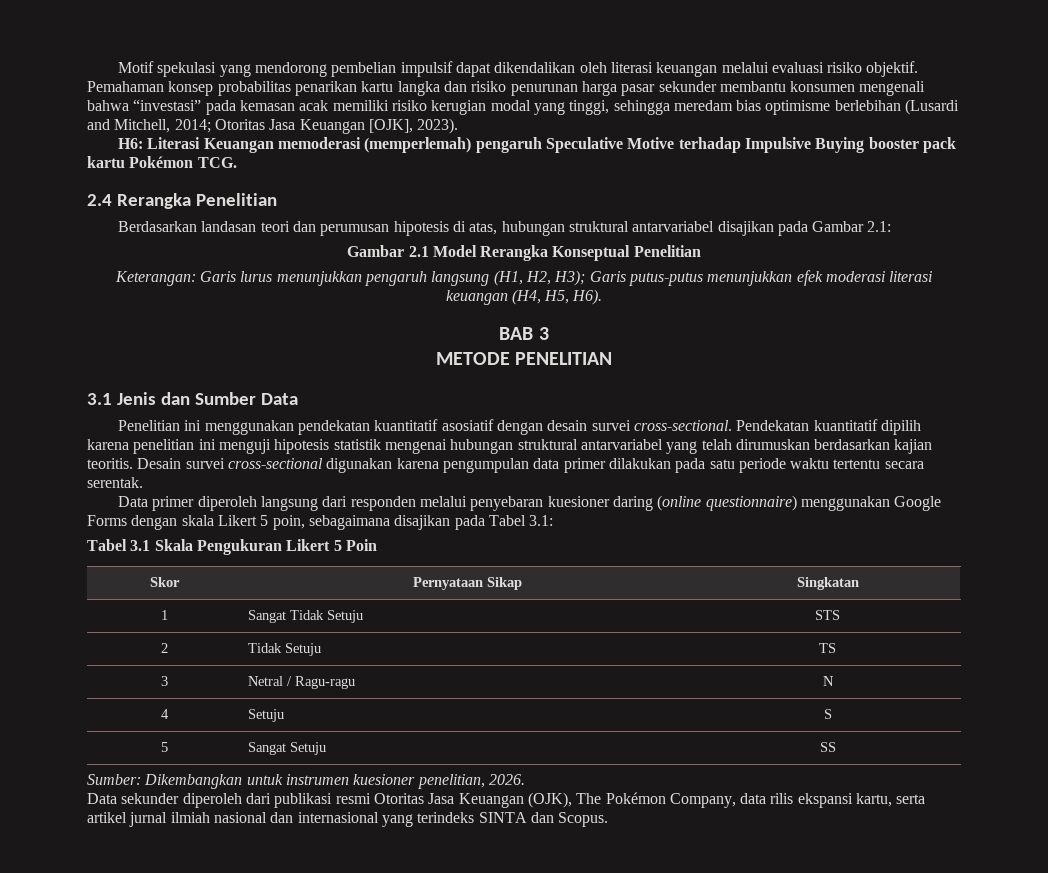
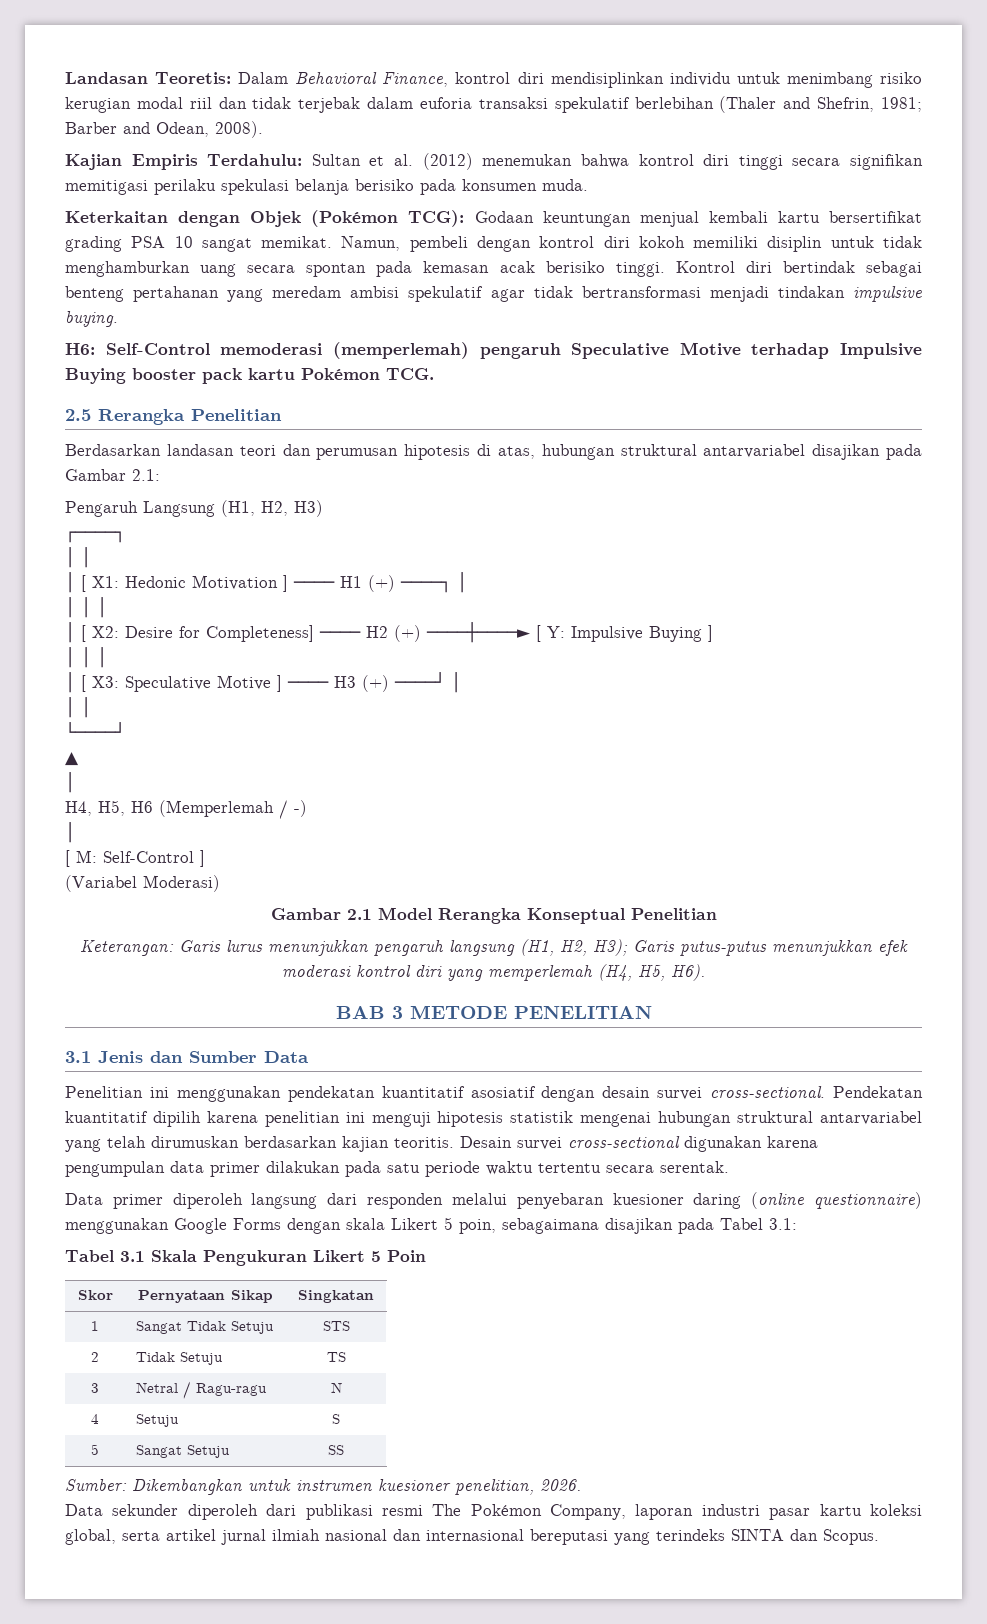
- Motif spekulasi yang mendorong pembelian impulsif dapat dikendalikan oleh literasi keuangan melalui evaluasi risiko objektif. Pemahaman konsep probabilitas penarikan kartu langka dan risiko penurunan harga pasar sekunder membantu konsumen mengenali bahwa “investasi” pada kemasan acak memiliki risiko kerugian modal yang tinggi, sehingga meredam bias optimisme berlebihan (Lusardi and Mitchell, 2014; Otoritas Jasa Keuangan [OJK], 2023).
+ Landasan Teoretis: Dalam Behavioral Finance, kontrol diri mendisiplinkan individu untuk menimbang risiko kerugian modal riil dan tidak terjebak dalam euforia transaksi spekulatif berlebihan (Thaler and Shefrin, 1981; Barber and Odean, 2008).
+ Kajian Empiris Terdahulu: Sultan et al. (2012) menemukan bahwa kontrol diri tinggi secara signifikan memitigasi perilaku spekulasi belanja berisiko pada konsumen muda.
+ Keterkaitan dengan Objek (Pokémon TCG): Godaan keuntungan menjual kembali kartu bersertifikat grading PSA 10 sangat memikat. Namun, pembeli dengan kontrol diri kokoh memiliki disiplin untuk tidak menghamburkan uang secara spontan pada kemasan acak berisiko tinggi. Kontrol diri bertindak sebagai benteng pertahanan yang meredam ambisi spekulatif agar tidak bertransformasi menjadi tindakan impulsive buying.
- H6: Literasi Keuangan memoderasi (memperlemah) pengaruh Speculative Motive terhadap Impulsive Buying booster pack kartu Pokémon TCG.
+ H6: Self-Control memoderasi (memperlemah) pengaruh Speculative Motive terhadap Impulsive Buying booster pack kartu Pokémon TCG.
- 2.4 Rerangka Penelitian
+ 2.5 Rerangka Penelitian
+ Pengaruh Langsung (H1, H2, H3)
+ ┌────┐
+ │ │
+ │ [ X1: Hedonic Motivation ] ──── H1 (+) ────┐ │
+ │ │ │
+ │ [ X2: Desire for Completeness] ──── H2 (+) ────┼────► [ Y: Impulsive Buying ]
+ │ │ │
+ │ [ X3: Speculative Motive ] ──── H3 (+) ────┘ │
+ │ │
+ └────┘
+ ▲
+ │
+ H4, H5, H6 (Memperlemah / -)
+ │
+ [ M: Self-Control ]
+ (Variabel Moderasi)
- Keterangan: Garis lurus menunjukkan pengaruh langsung (H1, H2, H3); Garis putus-putus menunjukkan efek moderasi literasi keuangan (H4, H5, H6).
+ Keterangan: Garis lurus menunjukkan pengaruh langsung (H1, H2, H3); Garis putus-putus menunjukkan efek moderasi kontrol diri yang memperlemah (H4, H5, H6).
- BAB 3
- METODE PENELITIAN
+ BAB 3 METODE PENELITIAN
- Data sekunder diperoleh dari publikasi resmi Otoritas Jasa Keuangan (OJK), The Pokémon Company, data rilis ekspansi kartu, serta artikel jurnal ilmiah nasional dan internasional yang terindeks SINTA dan Scopus.
+ Data sekunder diperoleh dari publikasi resmi The Pokémon Company, laporan industri pasar kartu koleksi global, serta artikel jurnal ilmiah nasional dan internasional bereputasi yang terindeks SINTA dan Scopus.

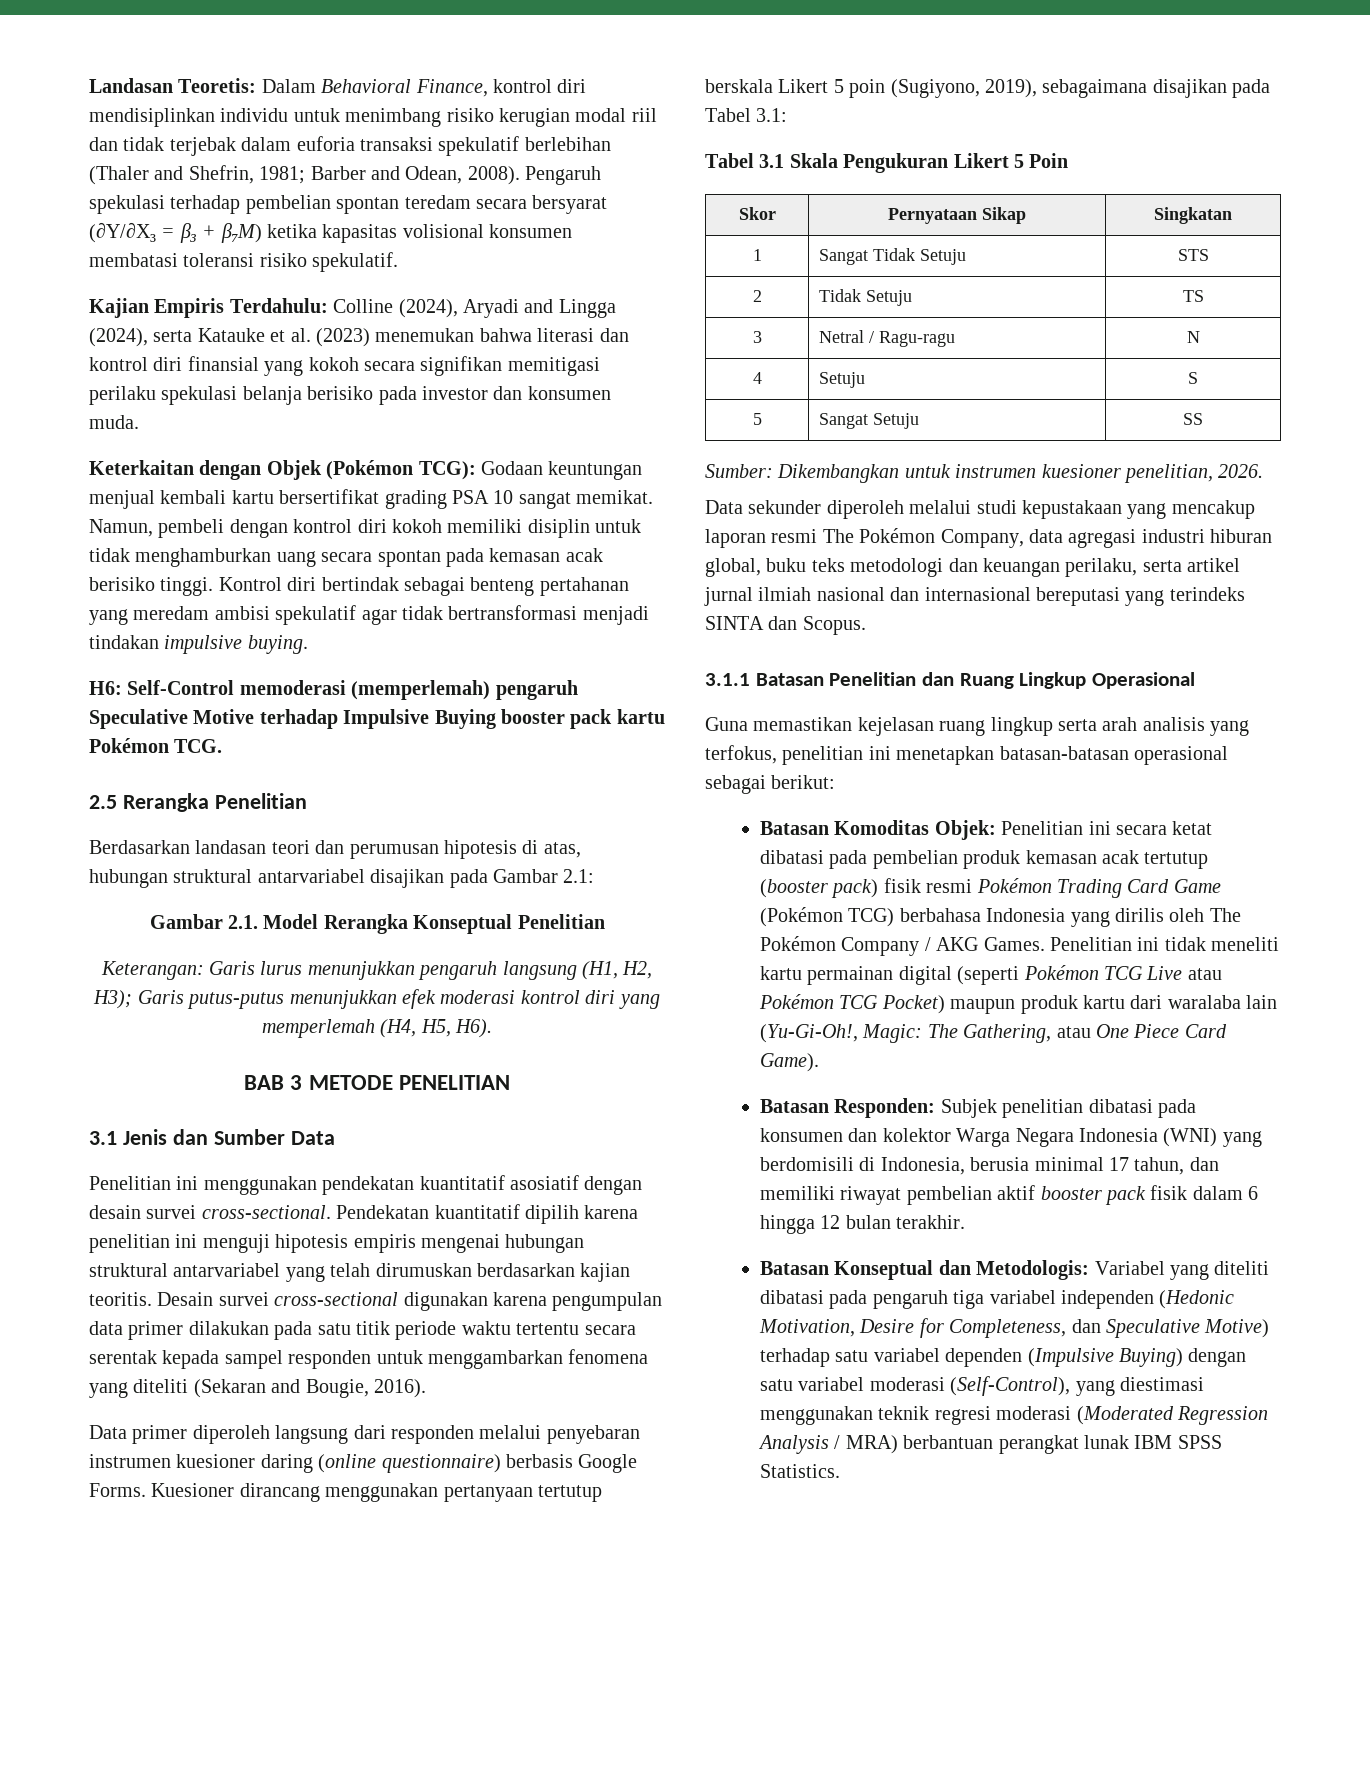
- Landasan Teoretis: Dalam Behavioral Finance, kontrol diri mendisiplinkan individu untuk menimbang risiko kerugian modal riil dan tidak terjebak dalam euforia transaksi spekulatif berlebihan (Thaler and Shefrin, 1981; Barber and Odean, 2008).
- Kajian Empiris Terdahulu: Sultan et al. (2012) menemukan bahwa kontrol diri tinggi secara signifikan memitigasi perilaku spekulasi belanja berisiko pada konsumen muda.
+ Landasan Teoretis: Dalam Behavioral Finance, kontrol diri mendisiplinkan individu untuk menimbang risiko kerugian modal riil dan tidak terjebak dalam euforia transaksi spekulatif berlebihan (Thaler and Shefrin, 1981; Barber and Odean, 2008). Pengaruh spekulasi terhadap pembelian spontan teredam secara bersyarat (∂Y/∂X₃ = β₃ + β₇M) ketika kapasitas volisional konsumen membatasi toleransi risiko spekulatif.
+ Kajian Empiris Terdahulu: Colline (2024), Aryadi and Lingga (2024), serta Katauke et al. (2023) menemukan bahwa literasi dan kontrol diri finansial yang kokoh secara signifikan memitigasi perilaku spekulasi belanja berisiko pada investor dan konsumen muda.
- Pengaruh Langsung (H1, H2, H3)
- ┌────┐
- │ │
- │ [ X1: Hedonic Motivation ] ──── H1 (+) ────┐ │
- │ │ │
- │ [ X2: Desire for Completeness] ──── H2 (+) ────┼────► [ Y: Impulsive Buying ]
- │ │ │
- │ [ X3: Speculative Motive ] ──── H3 (+) ────┘ │
- │ │
- └────┘
- ▲
- │
- H4, H5, H6 (Memperlemah / -)
- │
- [ M: Self-Control ]
- (Variabel Moderasi)
- Gambar 2.1 Model Rerangka Konseptual Penelitian
+ Gambar 2.1. Model Rerangka Konseptual Penelitian
- Pendekatan kuantitatif dipilih karena penelitian ini menguji hipotesis statistik mengenai hubungan struktural antarvariabel yang telah dirumuskan berdasarkan kajian teoritis.
+ Pendekatan kuantitatif dipilih karena penelitian ini menguji hipotesis empiris mengenai hubungan struktural antarvariabel yang telah dirumuskan berdasarkan kajian teoritis.
- Desain survei cross-sectional digunakan karena pengumpulan data primer dilakukan pada satu periode waktu tertentu secara serentak.
+ Desain survei cross-sectional digunakan karena pengumpulan data primer dilakukan pada satu titik periode waktu tertentu secara serentak kepada sampel responden untuk menggambarkan fenomena yang diteliti (Sekaran and Bougie, 2016).
- Data primer diperoleh langsung dari responden melalui penyebaran kuesioner daring (online questionnaire) menggunakan Google Forms dengan skala Likert 5 poin, sebagaimana disajikan pada Tabel 3.1:
+ Data primer diperoleh langsung dari responden melalui penyebaran instrumen kuesioner daring (online questionnaire) berbasis Google Forms. Kuesioner dirancang menggunakan pertanyaan tertutup berskala Likert 5 poin (Sugiyono, 2019), sebagaimana disajikan pada Tabel 3.1:
- Data sekunder diperoleh dari publikasi resmi The Pokémon Company, laporan industri pasar kartu koleksi global, serta artikel jurnal ilmiah nasional dan internasional bereputasi yang terindeks SINTA dan Scopus.
+ Data sekunder diperoleh melalui studi kepustakaan yang mencakup laporan resmi The Pokémon Company, data agregasi industri hiburan global, buku teks metodologi dan keuangan perilaku, serta artikel jurnal ilmiah nasional dan internasional bereputasi yang terindeks SINTA dan Scopus.
+ 3.1.1 Batasan Penelitian dan Ruang Lingkup Operasional
+ Guna memastikan kejelasan ruang lingkup serta arah analisis yang terfokus, penelitian ini menetapkan batasan-batasan operasional sebagai berikut:
+ Batasan Komoditas Objek: Penelitian ini secara ketat dibatasi pada pembelian produk kemasan acak tertutup (booster pack) fisik resmi Pokémon Trading Card Game (Pokémon TCG) berbahasa Indonesia yang dirilis oleh The Pokémon Company / AKG Games. Penelitian ini tidak meneliti kartu permainan digital (seperti Pokémon TCG Live atau Pokémon TCG Pocket) maupun produk kartu dari waralaba lain (Yu-Gi-Oh!, Magic: The Gathering, atau One Piece Card Game).
+ Batasan Responden: Subjek penelitian dibatasi pada konsumen dan kolektor Warga Negara Indonesia (WNI) yang berdomisili di Indonesia, berusia minimal 17 tahun, dan memiliki riwayat pembelian aktif booster pack fisik dalam 6 hingga 12 bulan terakhir.
+ Batasan Konseptual dan Metodologis: Variabel yang diteliti dibatasi pada pengaruh tiga variabel independen (Hedonic Motivation, Desire for Completeness, dan Speculative Motive) terhadap satu variabel dependen (Impulsive Buying) dengan satu variabel moderasi (Self-Control), yang diestimasi menggunakan teknik regresi moderasi (Moderated Regression Analysis / MRA) berbantuan perangkat lunak IBM SPSS Statistics.

